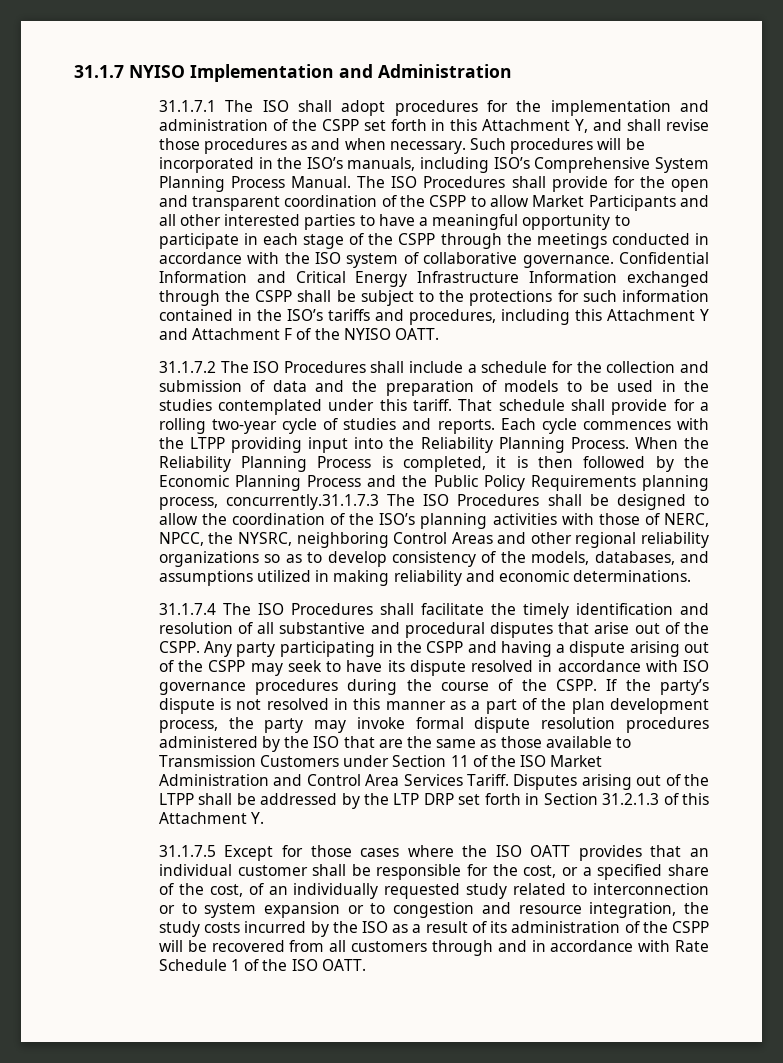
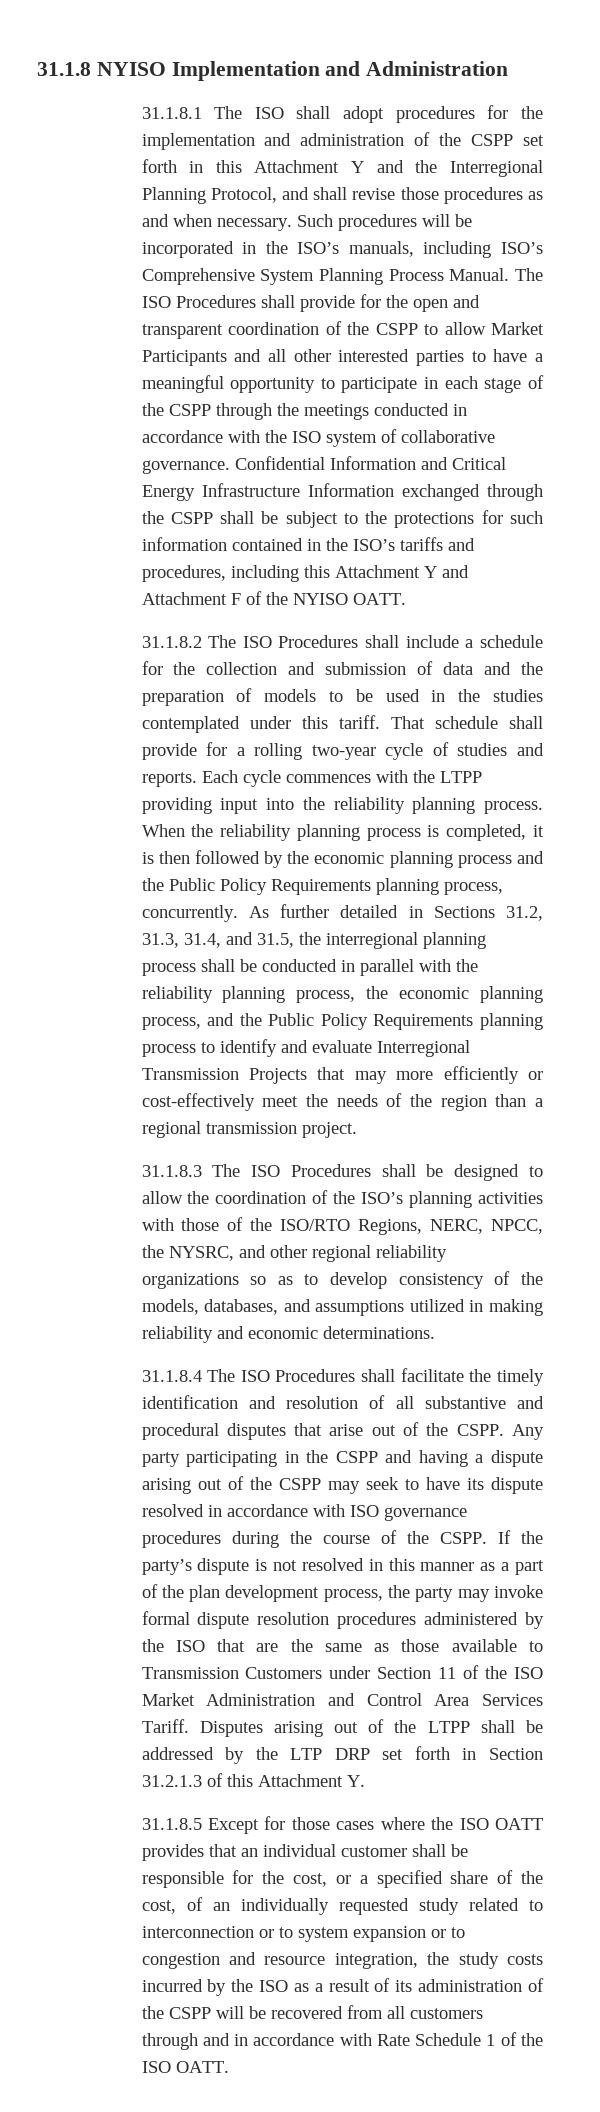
- 31.1.7 NYISO Implementation and Administration
+ 31.1.8 NYISO Implementation and Administration
- 31.1.7.1 The ISO shall adopt procedures for the implementation and administration of the CSPP set forth in this Attachment Y, and shall revise those procedures as and when necessary.
+ 31.1.8.1 The ISO shall adopt procedures for the implementation and administration of the CSPP set forth in this Attachment Y and the Interregional Planning Protocol, and shall revise those procedures as and when necessary.
- 31.1.7.2 The ISO Procedures shall include a schedule for the collection and submission of data and the preparation of models to be used in the studies contemplated under this tariff.
+ 31.1.8.2 The ISO Procedures shall include a schedule for the collection and submission of data and the preparation of models to be used in the studies contemplated under this tariff.
- Each cycle commences with the LTPP providing input into the Reliability Planning Process. When the Reliability Planning Process is completed, it is then followed by the Economic Planning Process and the Public Policy Requirements planning process, concurrently.31.1.7.3 The ISO Procedures shall be designed to allow the coordination of the ISO’s planning activities with those of NERC, NPCC, the NYSRC, neighboring Control Areas and other regional reliability organizations so as to develop consistency of the models, databases, and assumptions utilized in making reliability and economic determinations.
+ Each cycle commences with the LTPP providing input into the reliability planning process. When the reliability planning process is completed, it is then followed by the economic planning process and the Public Policy Requirements planning process, concurrently. As further detailed in Sections 31.2, 31.3, 31.4, and 31.5, the interregional planning process shall be conducted in parallel with the reliability planning process, the economic planning process, and the Public Policy Requirements planning process to identify and evaluate Interregional Transmission Projects that may more efficiently or cost-effectively meet the needs of the region than a regional transmission project.
+ 31.1.8.3 The ISO Procedures shall be designed to allow the coordination of the ISO’s planning activities with those of the ISO/RTO Regions, NERC, NPCC, the NYSRC, and other regional reliability organizations so as to develop consistency of the models, databases, and assumptions utilized in making reliability and economic determinations.
- 31.1.7.4 The ISO Procedures shall facilitate the timely identification and resolution of all substantive and procedural disputes that arise out of the CSPP.
+ 31.1.8.4 The ISO Procedures shall facilitate the timely identification and resolution of all substantive and procedural disputes that arise out of the CSPP.
- 31.1.7.5 Except for those cases where the ISO OATT provides that an individual customer shall be responsible for the cost, or a specified share of the cost, of an individually requested study related to interconnection or to system expansion or to congestion and resource integration, the study costs incurred by the ISO as a result of its administration of the CSPP will be recovered from all customers through and in accordance with Rate Schedule 1 of the ISO OATT.
+ 31.1.8.5 Except for those cases where the ISO OATT provides that an individual customer shall be responsible for the cost, or a specified share of the cost, of an individually requested study related to interconnection or to system expansion or to congestion and resource integration, the study costs incurred by the ISO as a result of its administration of the CSPP will be recovered from all customers through and in accordance with Rate Schedule 1 of the ISO OATT.

